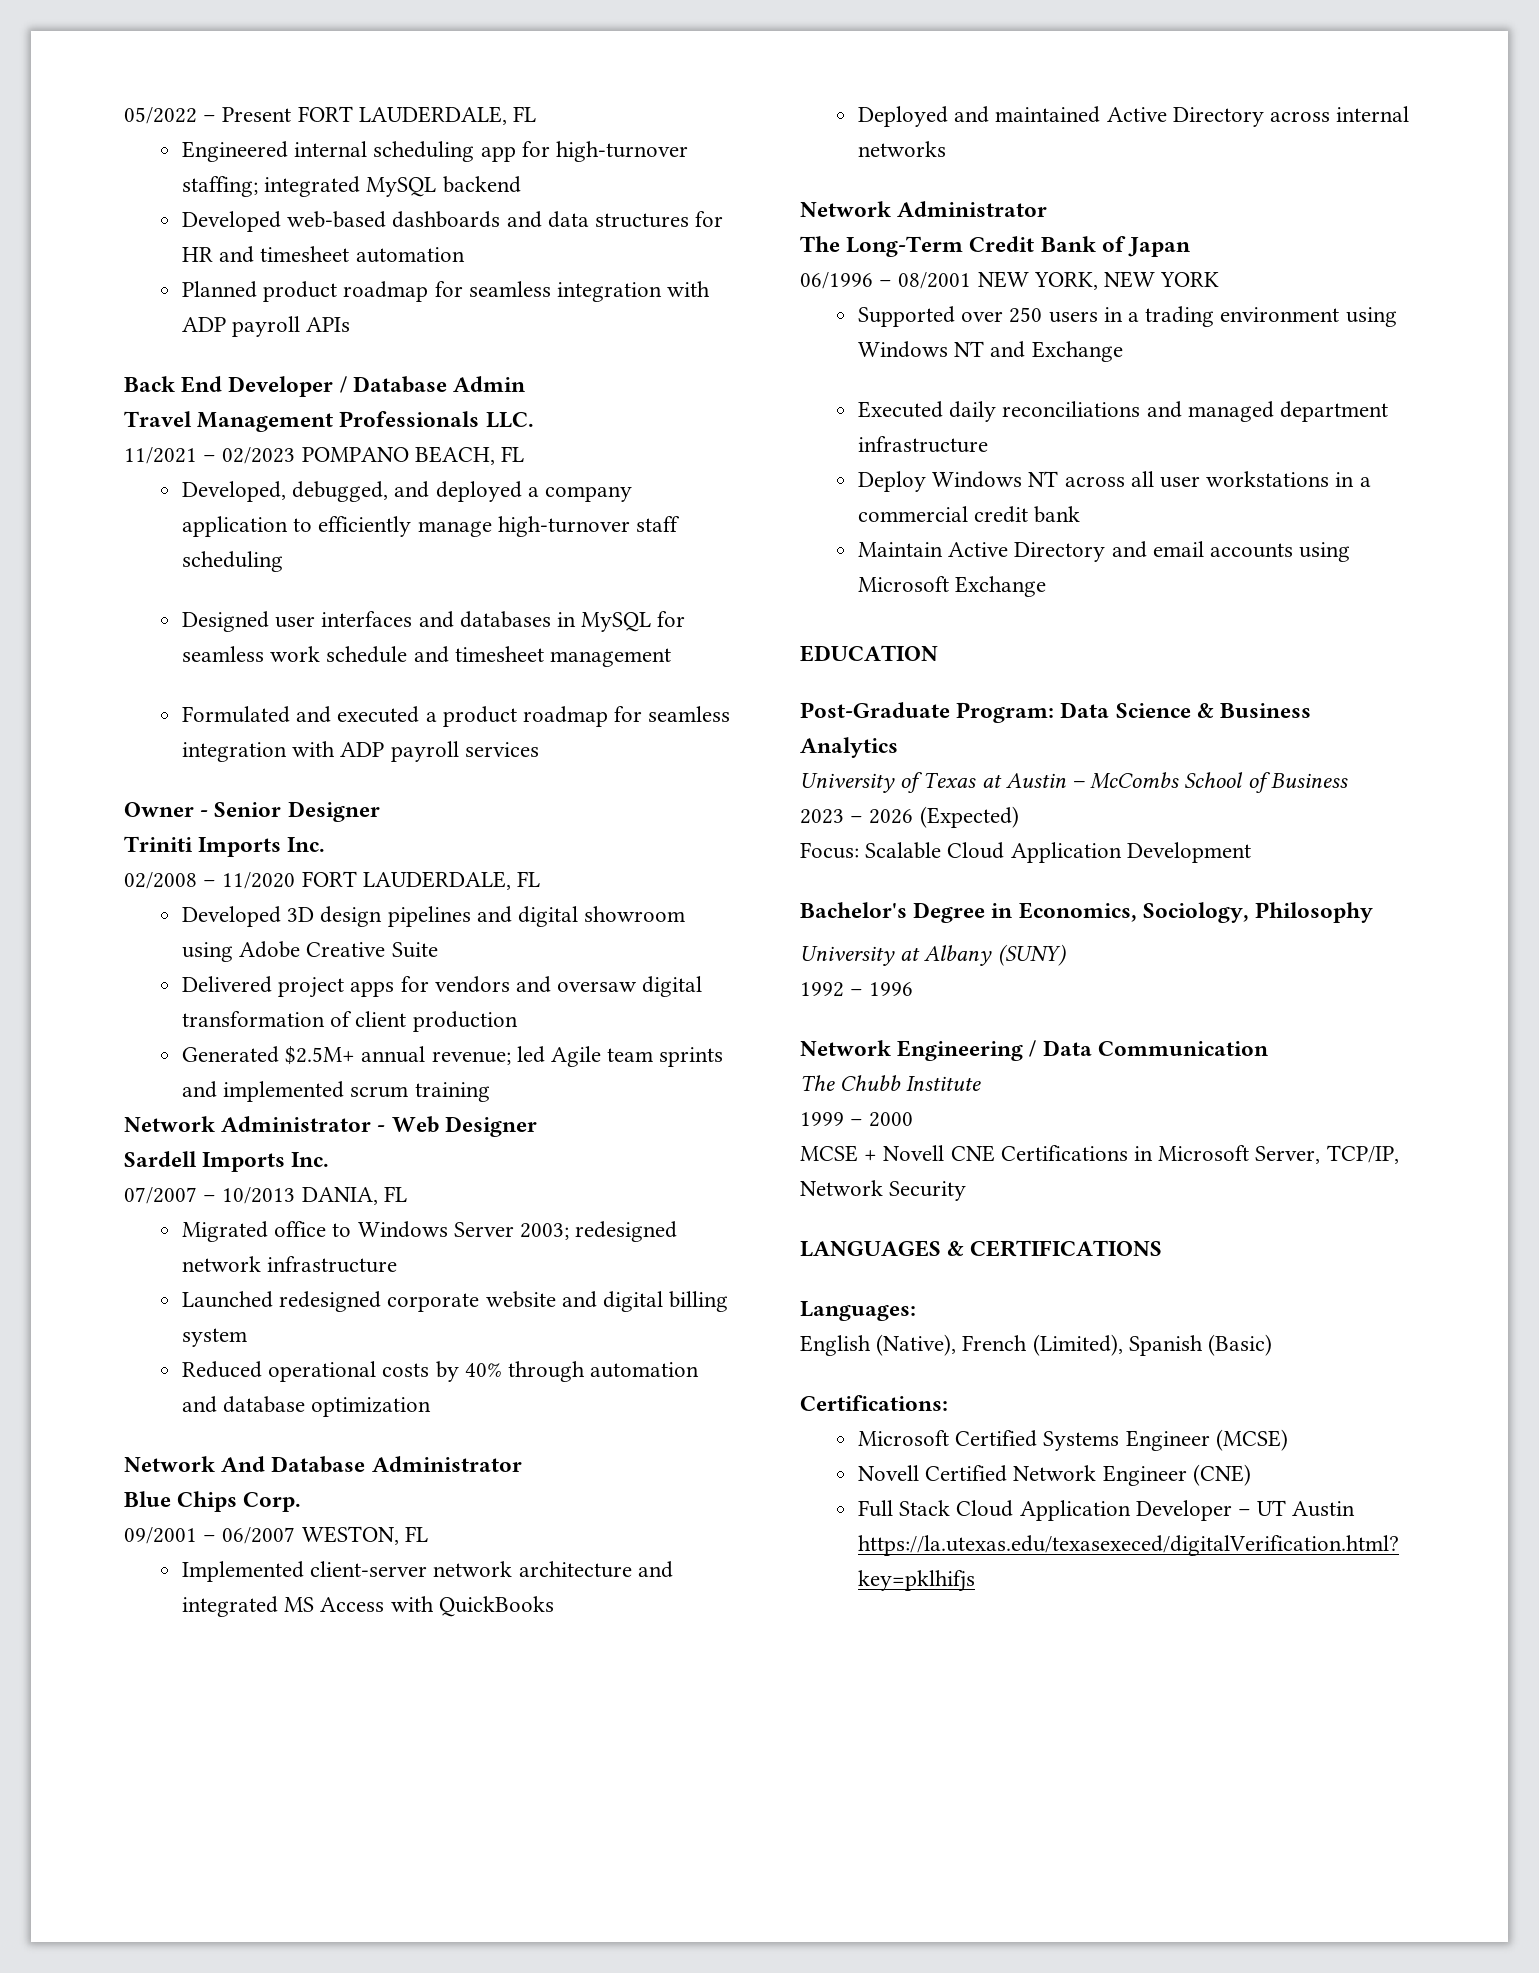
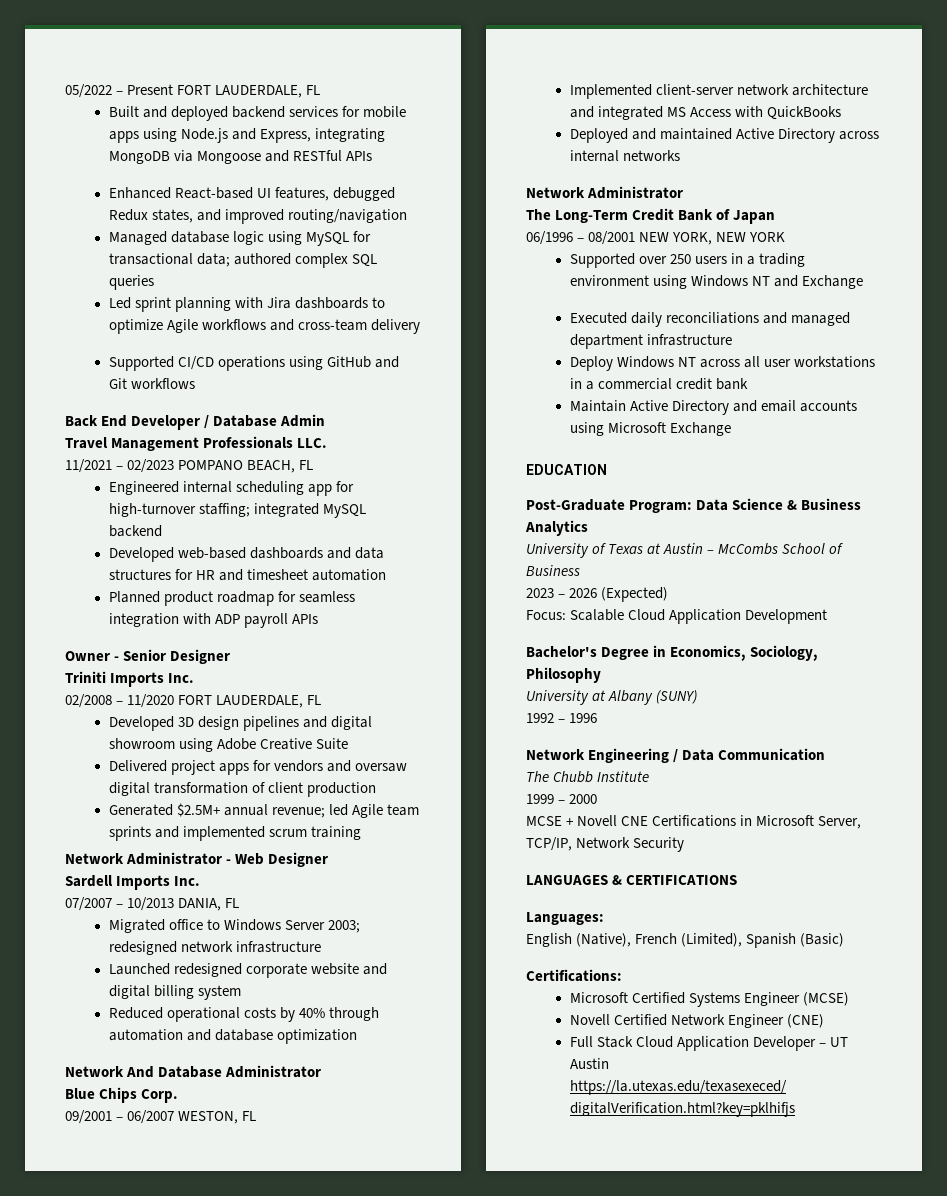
+ Built and deployed backend services for mobile apps using Node.js and Express, integrating MongoDB via Mongoose and RESTful APIs
+ Enhanced React-based UI features, debugged Redux states, and improved routing/navigation
+ Managed database logic using MySQL for transactional data; authored complex SQL queries
+ Led sprint planning with Jira dashboards to optimize Agile workflows and cross-team delivery
+ Supported CI/CD operations using GitHub and Git workflows
+ Back End Developer / Database Admin
+ Travel Management Professionals LLC.
+ 11/2021 – 02/2023 POMPANO BEACH, FL
- Back End Developer / Database Admin
- Travel Management Professionals LLC.
- 11/2021 – 02/2023 POMPANO BEACH, FL
- Developed, debugged, and deployed a company application to efficiently manage high-turnover staff scheduling
- Designed user interfaces and databases in MySQL for seamless work schedule and timesheet management
- Formulated and executed a product roadmap for seamless integration with ADP payroll services

